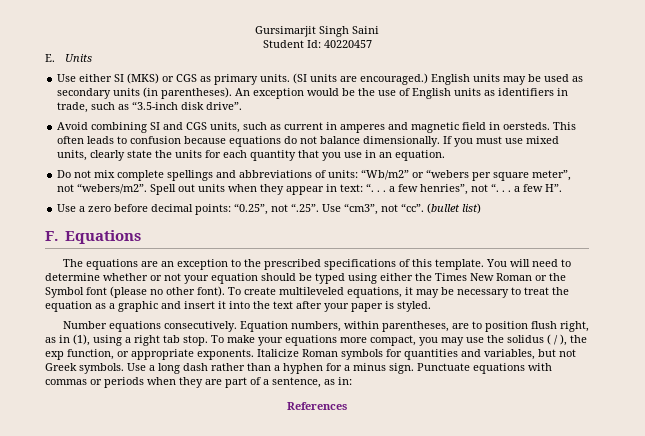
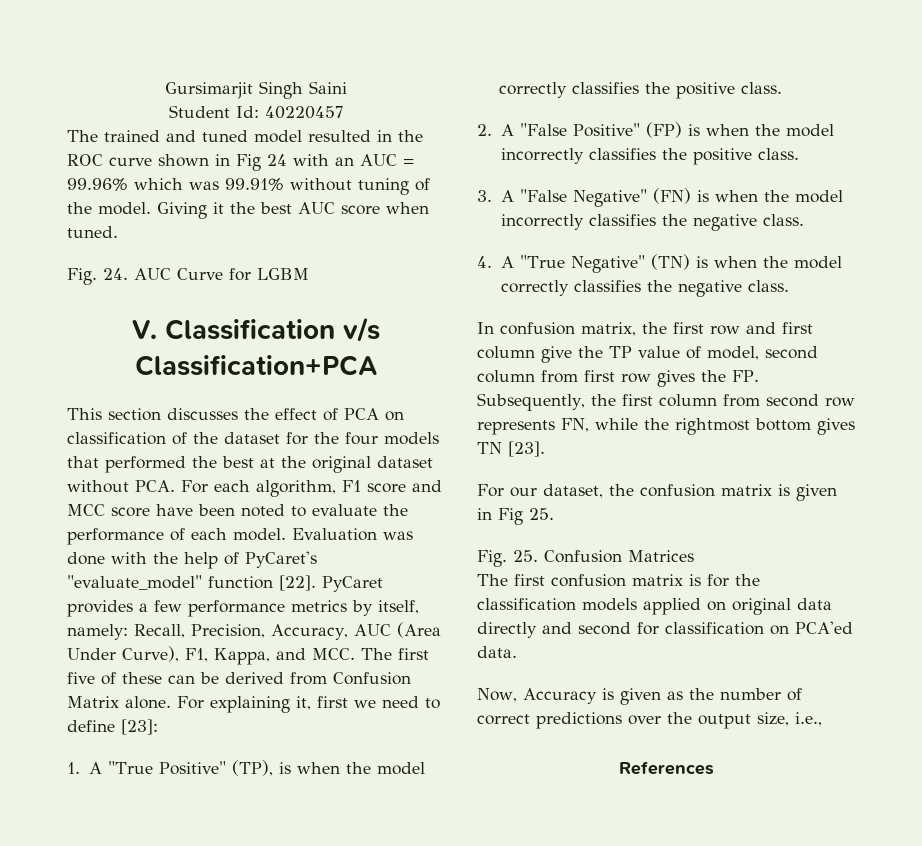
- E. Units
- Use either SI (MKS) or CGS as primary units. (SI units are encouraged.) English units may be used as secondary units (in parentheses). An exception would be the use of English units as identifiers in trade, such as “3.5-inch disk drive”.
- Avoid combining SI and CGS units, such as current in amperes and magnetic field in oersteds. This often leads to confusion because equations do not balance dimensionally. If you must use mixed units, clearly state the units for each quantity that you use in an equation.
- Do not mix complete spellings and abbreviations of units: “Wb/m2” or “webers per square meter”, not “webers/m2”. Spell out units when they appear in text: “. . . a few henries”, not “. . . a few H”.
- Use a zero before decimal points: “0.25”, not “.25”. Use “cm3”, not “cc”. (bullet list)
- F. Equations
- The equations are an exception to the prescribed specifications of this template. You will need to determine whether or not your equation should be typed using either the Times New Roman or the Symbol font (please no other font). To create multileveled equations, it may be necessary to treat the equation as a graphic and insert it into the text after your paper is styled.
- Number equations consecutively. Equation numbers, within parentheses, are to position flush right, as in (1), using a right tab stop. To make your equations more compact, you may use the solidus ( / ), the exp function, or appropriate exponents. Italicize Roman symbols for quantities and variables, but not Greek symbols. Use a long dash rather than a hyphen for a minus sign. Punctuate equations with commas or periods when they are part of a sentence, as in:
+ The trained and tuned model resulted in the ROC curve shown in Fig 24 with an AUC = 99.96% which was 99.91% without tuning of the model. Giving it the best AUC score when tuned.
+ Fig. 24. AUC Curve for LGBM
+ V. Classification v/s Classification+PCA
+ This section discusses the effect of PCA on classification of the dataset for the four models that performed the best at the original dataset without PCA. For each algorithm, F1 score and MCC score have been noted to evaluate the performance of each model. Evaluation was done with the help of PyCaret's "evaluate_model" function [22]. PyCaret provides a few performance metrics by itself, namely: Recall, Precision, Accuracy, AUC (Area Under Curve), F1, Kappa, and MCC. The first five of these can be derived from Confusion Matrix alone. For explaining it, first we need to define [23]:
+ 1. A "True Positive" (TP), is when the model correctly classifies the positive class.
+ 2. A "False Positive" (FP) is when the model incorrectly classifies the positive class.
+ 3. A "False Negative" (FN) is when the model incorrectly classifies the negative class.
+ 4. A "True Negative" (TN) is when the model correctly classifies the negative class.
+ In confusion matrix, the first row and first column give the TP value of model, second column from first row gives the FP. Subsequently, the first column from second row represents FN, while the rightmost bottom gives TN [23].
+ For our dataset, the confusion matrix is given in Fig 25.
+ Fig. 25. Confusion Matrices
+ The first confusion matrix is for the classification models applied on original data directly and second for classification on PCA'ed data.
+ Now, Accuracy is given as the number of correct predictions over the output size, i.e.,

